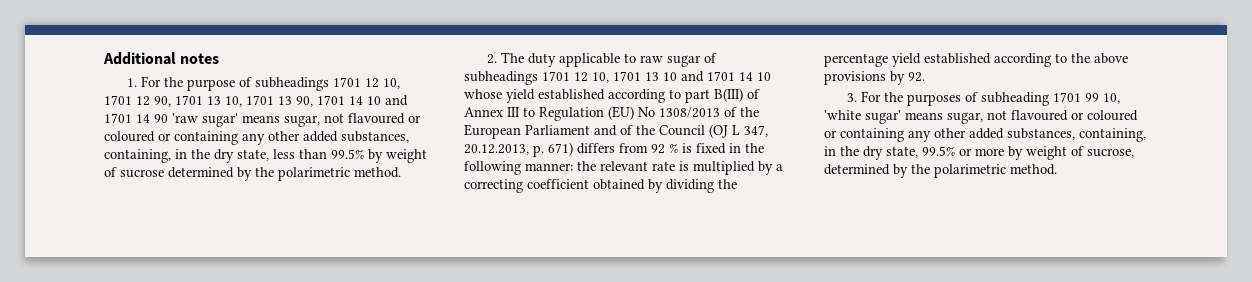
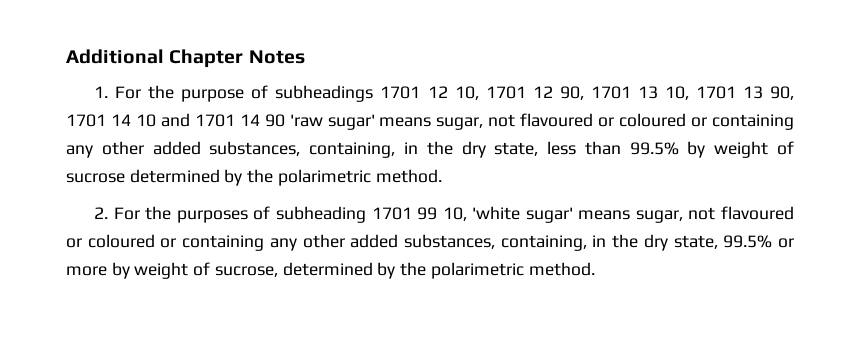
- Additional notes
+ Additional Chapter Notes
- 2. The duty applicable to raw sugar of subheadings 1701 12 10, 1701 13 10 and 1701 14 10 whose yield established according to part B(III) of Annex III to Regulation (EU) No 1308/2013 of the European Parliament and of the Council (OJ L 347, 20.12.2013, p. 671) differs from 92 % is fixed in the following manner: the relevant rate is multiplied by a correcting coefficient obtained by dividing the percentage yield established according to the above provisions by 92.
- 3. For the purposes of subheading 1701 99 10, 'white sugar' means sugar, not flavoured or coloured or containing any other added substances, containing, in the dry state, 99.5% or more by weight of sucrose, determined by the polarimetric method.
+ 2. For the purposes of subheading 1701 99 10, 'white sugar' means sugar, not flavoured or coloured or containing any other added substances, containing, in the dry state, 99.5% or more by weight of sucrose, determined by the polarimetric method.

